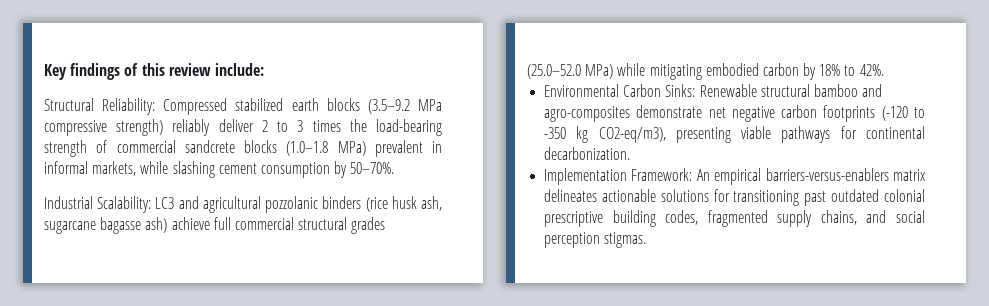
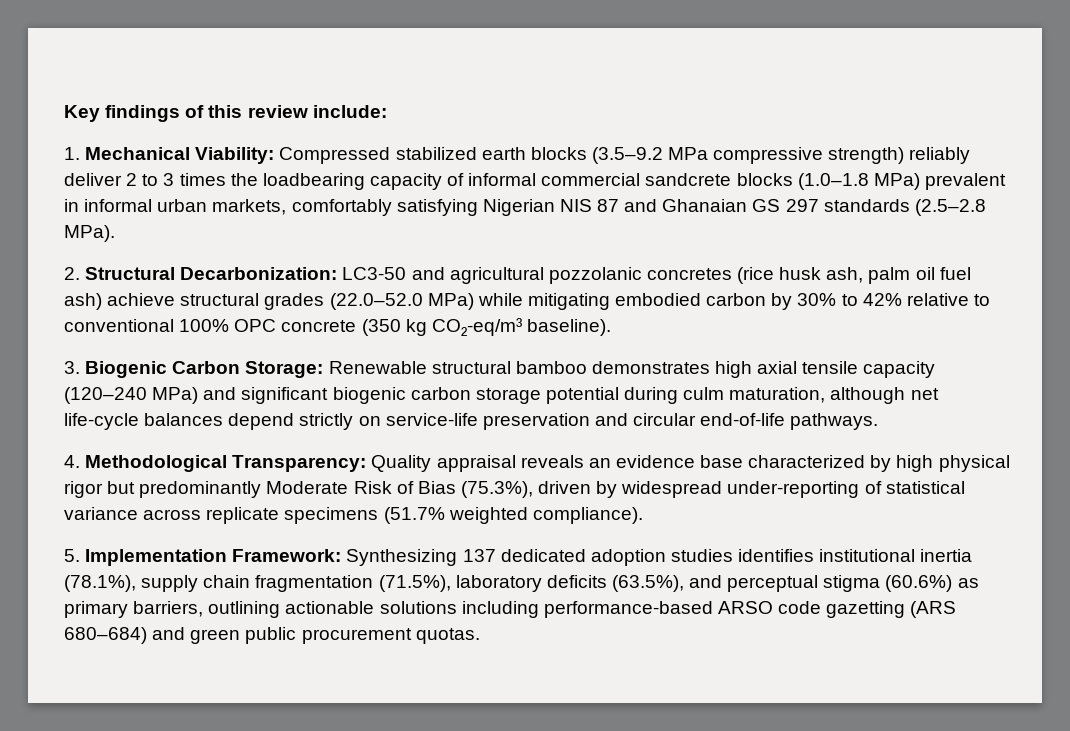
- Structural Reliability: Compressed stabilized earth blocks (3.5–9.2 MPa compressive strength) reliably deliver 2 to 3 times the load-bearing strength of commercial sandcrete blocks (1.0–1.8 MPa) prevalent in informal markets, while slashing cement consumption by 50–70%.
- Industrial Scalability: LC3 and agricultural pozzolanic binders (rice husk ash, sugarcane bagasse ash) achieve full commercial structural grades (25.0–52.0 MPa) while mitigating embodied carbon by 18% to 42%.
- Environmental Carbon Sinks: Renewable structural bamboo and agro-composites demonstrate net negative carbon footprints (-120 to -350 kg CO2-eq/m3), presenting viable pathways for continental decarbonization.
- Implementation Framework: An empirical barriers-versus-enablers matrix delineates actionable solutions for transitioning past outdated colonial prescriptive building codes, fragmented supply chains, and social perception stigmas.
+ 1. Mechanical Viability: Compressed stabilized earth blocks (3.5–9.2 MPa compressive strength) reliably deliver 2 to 3 times the loadbearing capacity of informal commercial sandcrete blocks (1.0–1.8 MPa) prevalent in informal urban markets, comfortably satisfying Nigerian NIS 87 and Ghanaian GS 297 standards (2.5–2.8 MPa).
+ 2. Structural Decarbonization: LC3-50 and agricultural pozzolanic concretes (rice husk ash, palm oil fuel ash) achieve structural grades (22.0–52.0 MPa) while mitigating embodied carbon by 30% to 42% relative to conventional 100% OPC concrete (350 kg CO₂-eq/m³ baseline).
+ 3. Biogenic Carbon Storage: Renewable structural bamboo demonstrates high axial tensile capacity (120–240 MPa) and significant biogenic carbon storage potential during culm maturation, although net life-cycle balances depend strictly on service-life preservation and circular end-of-life pathways.
+ 4. Methodological Transparency: Quality appraisal reveals an evidence base characterized by high physical rigor but predominantly Moderate Risk of Bias (75.3%), driven by widespread under-reporting of statistical variance across replicate specimens (51.7% weighted compliance).
+ 5. Implementation Framework: Synthesizing 137 dedicated adoption studies identifies institutional inertia (78.1%), supply chain fragmentation (71.5%), laboratory deficits (63.5%), and perceptual stigma (60.6%) as primary barriers, outlining actionable solutions including performance-based ARSO code gazetting (ARS 680–684) and green public procurement quotas.

